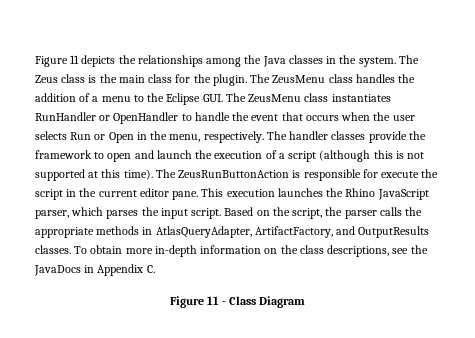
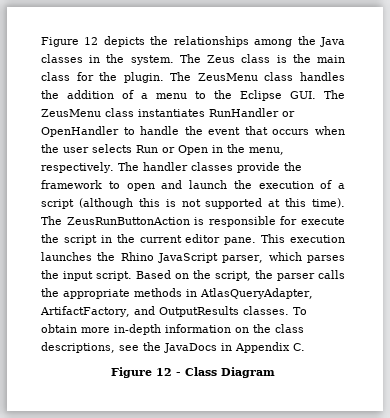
- Figure 11 depicts the relationships among the Java classes in the system.
+ Figure 12 depicts the relationships among the Java classes in the system.
- Figure 11 - Class Diagram
+ Figure 12 - Class Diagram

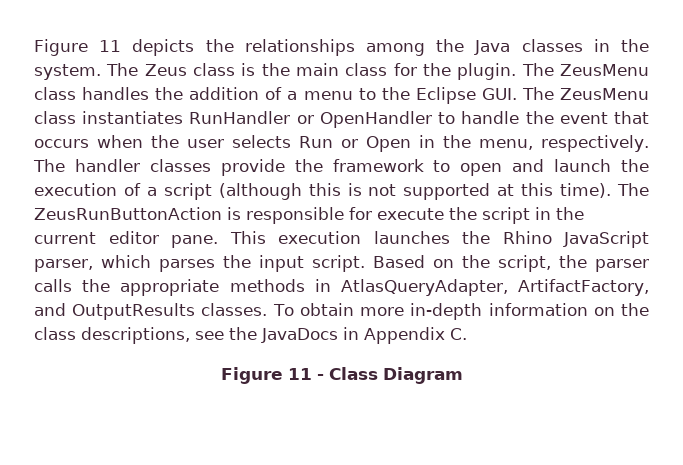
- Figure 12 depicts the relationships among the Java classes in the system.
+ Figure 11 depicts the relationships among the Java classes in the system.
- Figure 12 - Class Diagram
+ Figure 11 - Class Diagram

